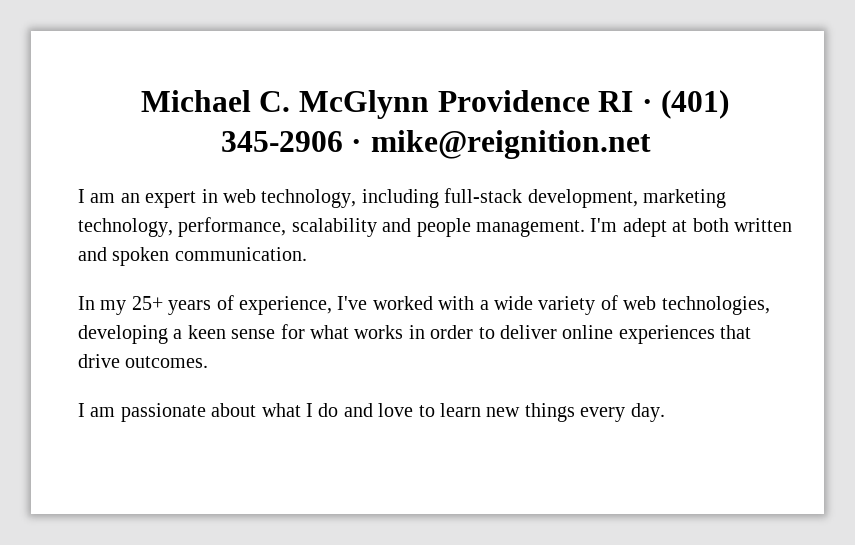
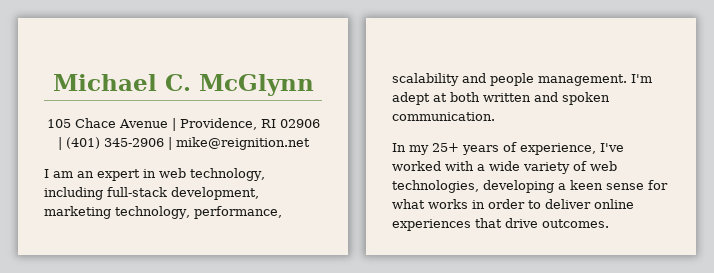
- Michael C. McGlynn Providence RI · (401) 345-2906 · mike@reignition.net
+ Michael C. McGlynn
+ 105 Chace Avenue | Providence, RI 02906 | (401) 345-2906 | mike@reignition.net
- I am passionate about what I do and love to learn new things every day.

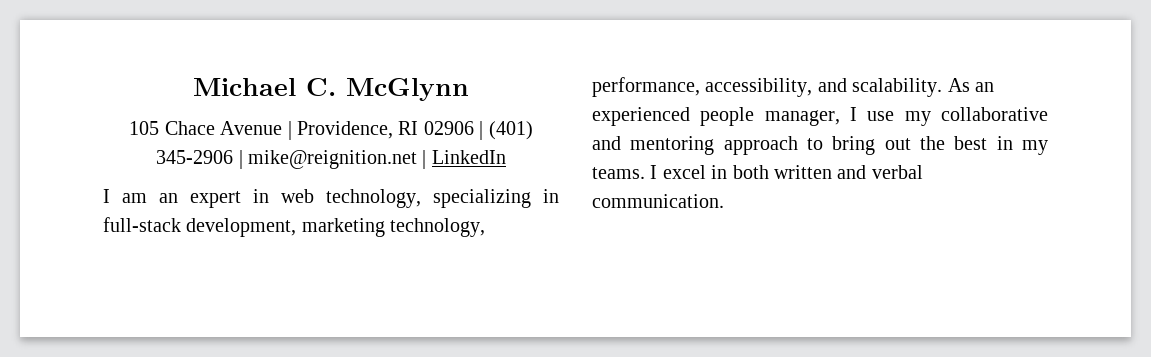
- 105 Chace Avenue | Providence, RI 02906 | (401) 345-2906 | mike@reignition.net
+ 105 Chace Avenue | Providence, RI 02906 | (401) 345-2906 | mike@reignition.net | LinkedIn
- I am an expert in web technology, including full-stack development, marketing technology, performance, scalability and people management. I'm adept at both written and spoken communication.
+ I am an expert in web technology, specializing in full-stack development, marketing technology, performance, accessibility, and scalability. As an experienced people manager, I use my collaborative and mentoring approach to bring out the best in my teams. I excel in both written and verbal communication.
- In my 25+ years of experience, I've worked with a wide variety of web technologies, developing a keen sense for what works in order to deliver online experiences that drive outcomes.

